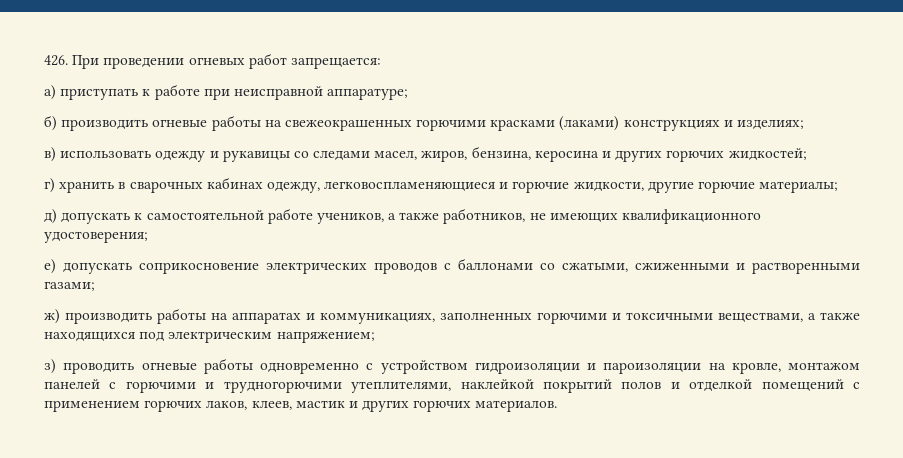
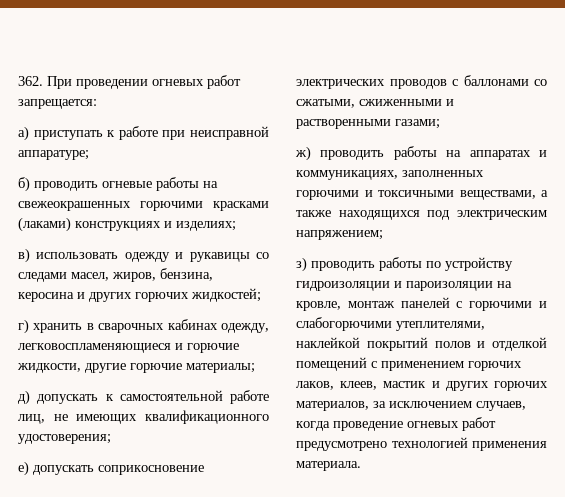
- 426. При проведении огневых работ запрещается:
+ 362. При проведении огневых работ запрещается:
- б) производить огневые работы на свежеокрашенных горючими красками (лаками) конструкциях и изделиях;
+ б) проводить огневые работы на свежеокрашенных горючими красками (лаками) конструкциях и изделиях;
- д) допускать к самостоятельной работе учеников, а также работников, не имеющих квалификационного удостоверения;
+ д) допускать к самостоятельной работе лиц, не имеющих квалификационного удостоверения;
- ж) производить работы на аппаратах и коммуникациях, заполненных горючими и токсичными веществами, а также находящихся под электрическим напряжением;
+ ж) проводить работы на аппаратах и коммуникациях, заполненных горючими и токсичными веществами, а также находящихся под электрическим напряжением;
- з) проводить огневые работы одновременно с устройством гидроизоляции и пароизоляции на кровле, монтажом панелей с горючими и трудногорючими утеплителями, наклейкой покрытий полов и отделкой помещений с применением горючих лаков, клеев, мастик и других горючих материалов.
+ з) проводить работы по устройству гидроизоляции и пароизоляции на кровле, монтаж панелей с горючими и слабогорючими утеплителями, наклейкой покрытий полов и отделкой помещений с применением горючих лаков, клеев, мастик и других горючих материалов, за исключением случаев, когда проведение огневых работ предусмотрено технологией применения материала.

